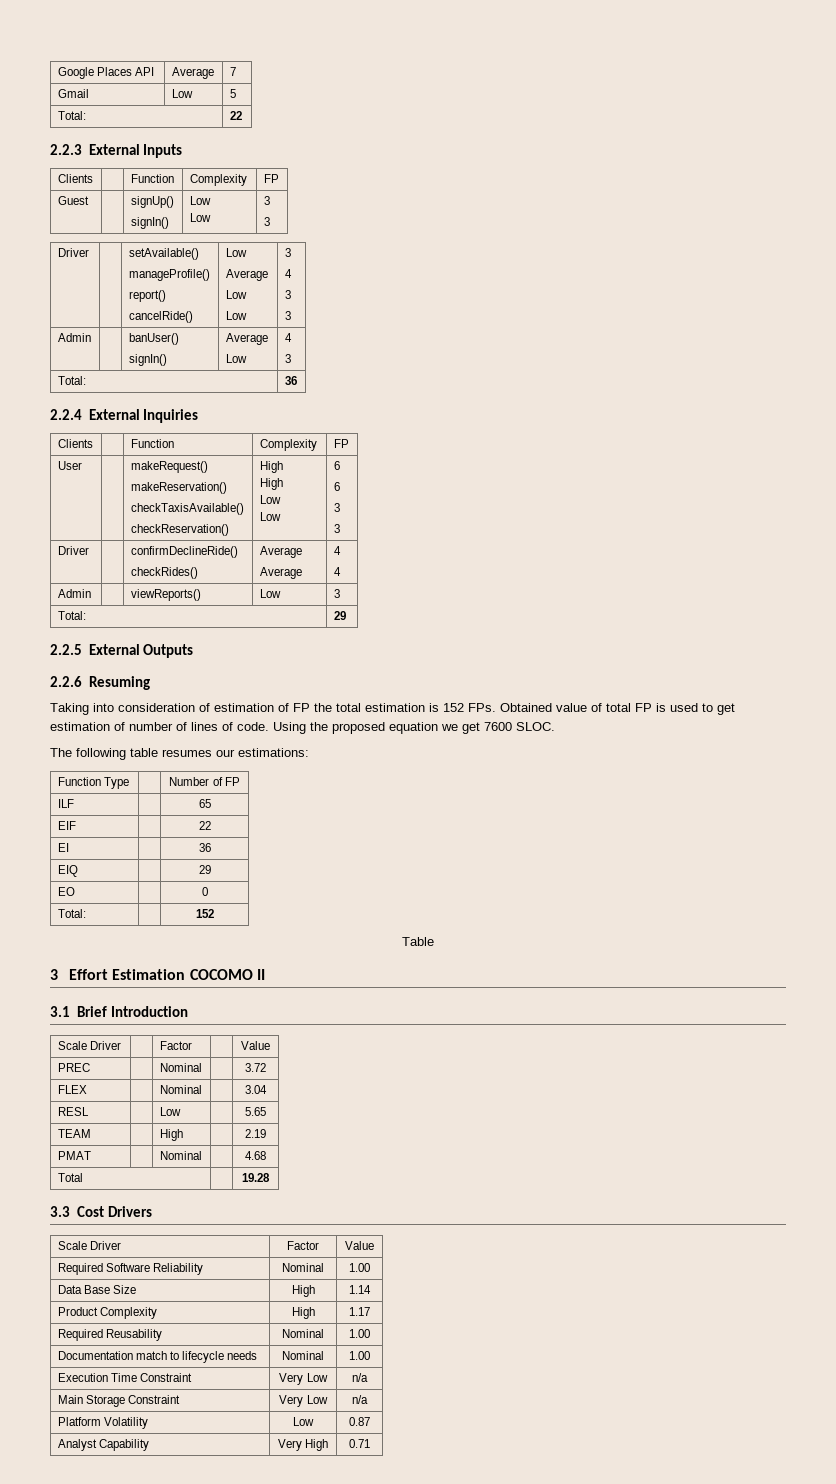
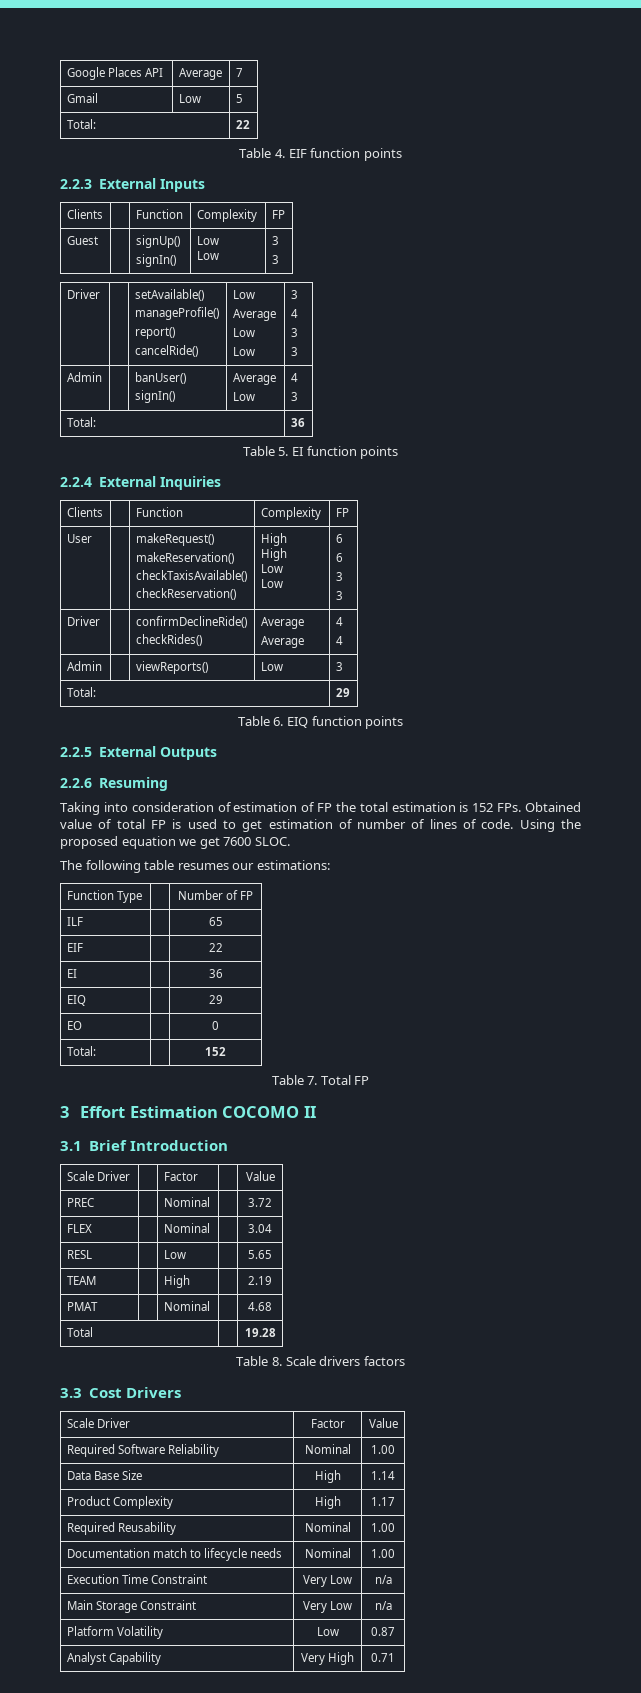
+ Table 4. EIF function points
+ Table 5. EI function points
+ Table 6. EIQ function points
- Table
+ Table 7. Total FP
+ Table 8. Scale drivers factors

